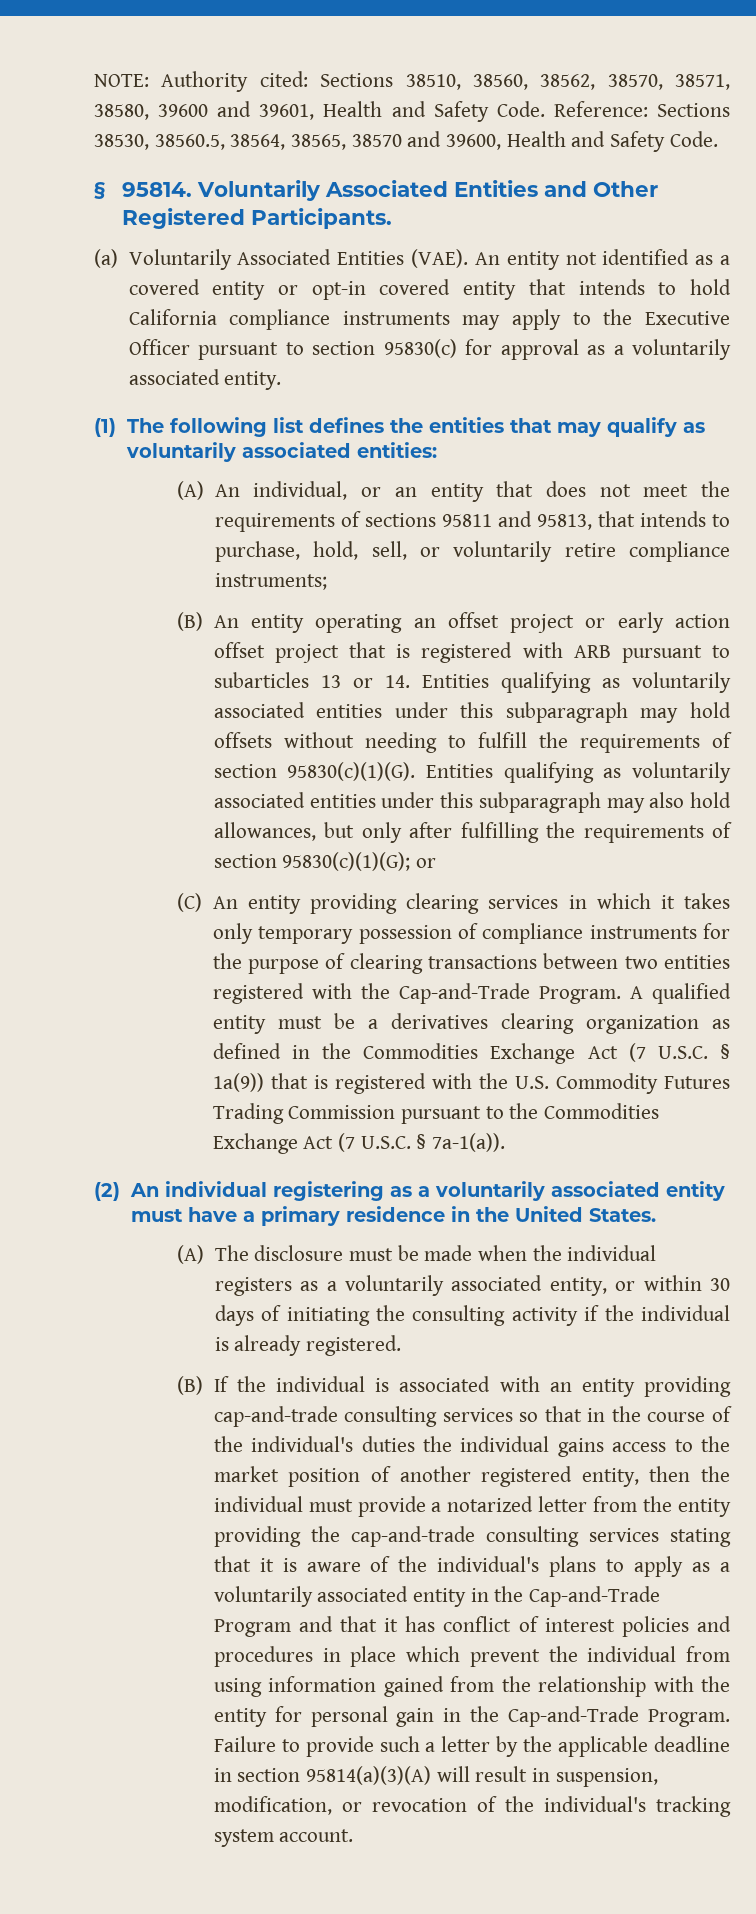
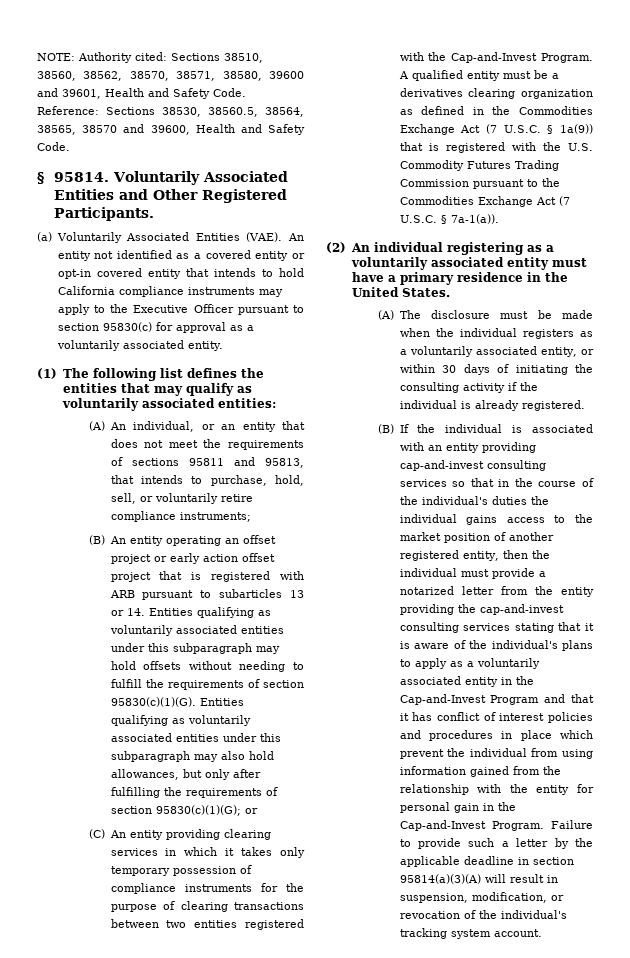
- (C) An entity providing clearing services in which it takes only temporary possession of compliance instruments for the purpose of clearing transactions between two entities registered with the Cap-and-Trade Program.
+ (C) An entity providing clearing services in which it takes only temporary possession of compliance instruments for the purpose of clearing transactions between two entities registered with the Cap-and-Invest Program.
- (B) If the individual is associated with an entity providing cap-and-trade consulting services so that in the course of the individual's duties the individual gains access to the market position of another registered entity, then the individual must provide a notarized letter from the entity providing the cap-and-trade consulting services stating that it is aware of the individual's plans to apply as a voluntarily associated entity in the Cap-and-Trade Program and that it has conflict of interest policies and procedures in place which prevent the individual from using information gained from the relationship with the entity for personal gain in the Cap-and-Trade Program.
+ (B) If the individual is associated with an entity providing cap-and-invest consulting services so that in the course of the individual's duties the individual gains access to the market position of another registered entity, then the individual must provide a notarized letter from the entity providing the cap-and-invest consulting services stating that it is aware of the individual's plans to apply as a voluntarily associated entity in the Cap-and-Invest Program and that it has conflict of interest policies and procedures in place which prevent the individual from using information gained from the relationship with the entity for personal gain in the Cap-and-Invest Program.

